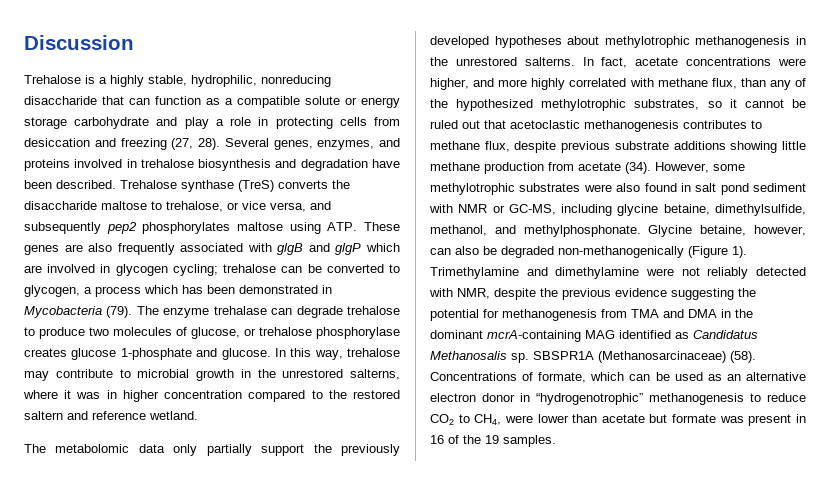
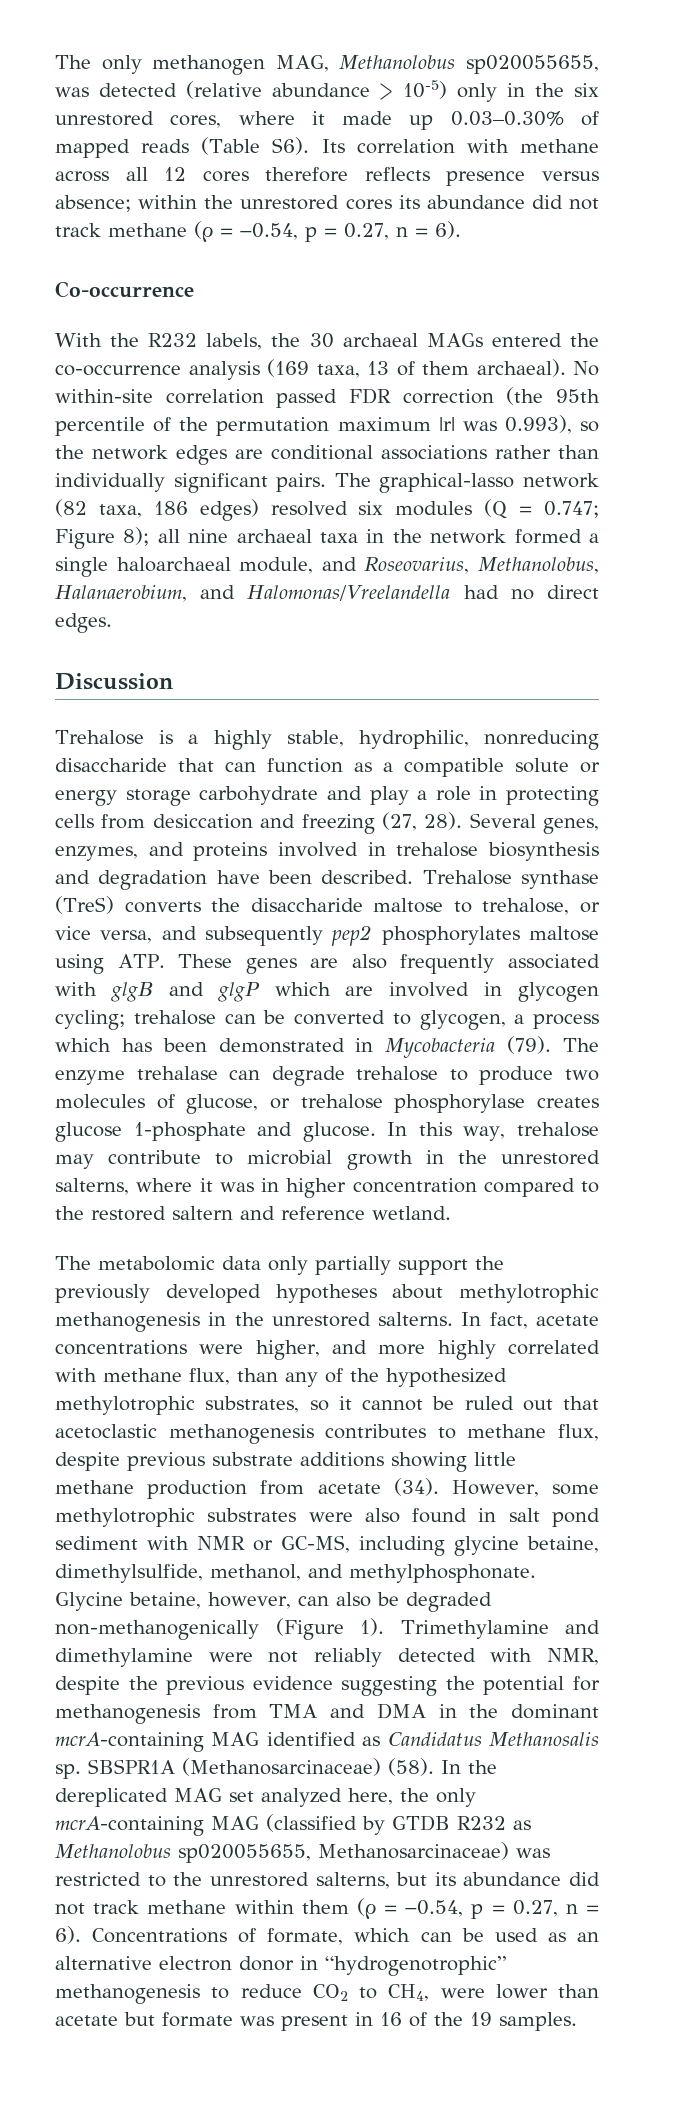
+ The only methanogen MAG, Methanolobus sp020055655, was detected (relative abundance > 10-5) only in the six unrestored cores, where it made up 0.03–0.30% of mapped reads (Table S6). Its correlation with methane across all 12 cores therefore reflects presence versus absence; within the unrestored cores its abundance did not track methane (ρ = −0.54, p = 0.27, n = 6).
+ Co-occurrence
+ With the R232 labels, the 30 archaeal MAGs entered the co-occurrence analysis (169 taxa, 13 of them archaeal). No within-site correlation passed FDR correction (the 95th percentile of the permutation maximum |r| was 0.993), so the network edges are conditional associations rather than individually significant pairs. The graphical-lasso network (82 taxa, 186 edges) resolved six modules (Q = 0.747; Figure 8); all nine archaeal taxa in the network formed a single haloarchaeal module, and Roseovarius, Methanolobus, Halanaerobium, and Halomonas/Vreelandella had no direct edges.
+ In the dereplicated MAG set analyzed here, the only mcrA-containing MAG (classified by GTDB R232 as Methanolobus sp020055655, Methanosarcinaceae) was restricted to the unrestored salterns, but its abundance did not track methane within them (ρ = −0.54, p = 0.27, n = 6).

